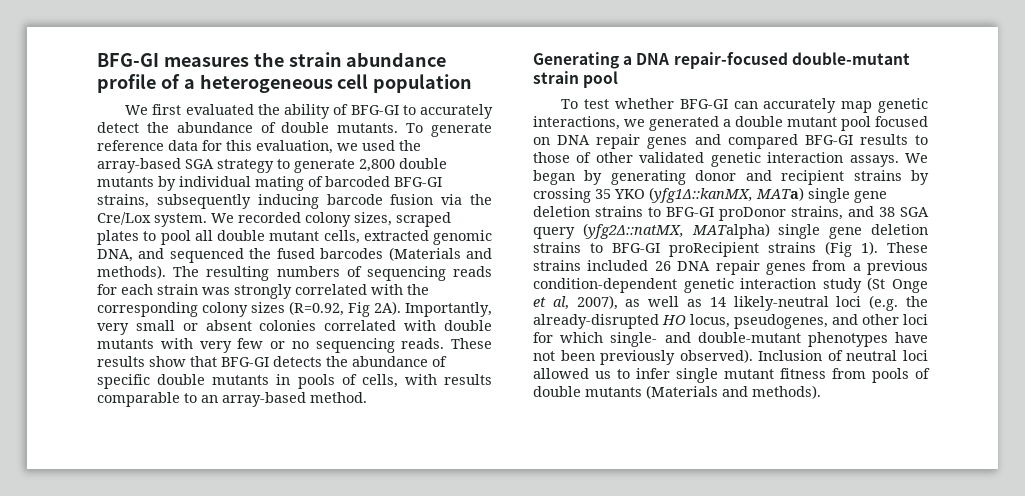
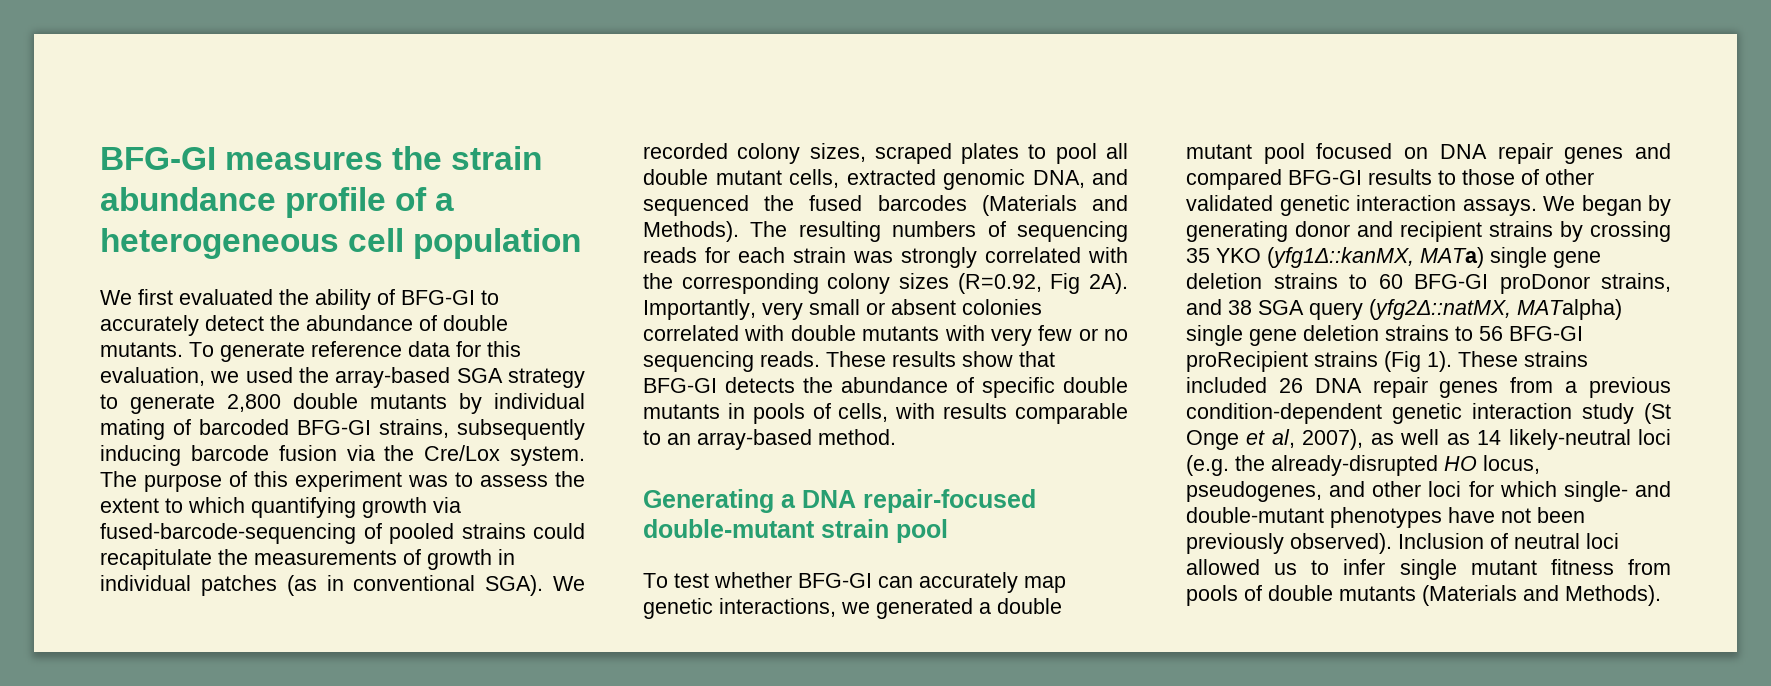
+ The purpose of this experiment was to assess the extent to which quantifying growth via fused-barcode-sequencing of pooled strains could recapitulate the measurements of growth in individual patches (as in conventional SGA).
- We recorded colony sizes, scraped plates to pool all double mutant cells, extracted genomic DNA, and sequenced the fused barcodes (Materials and methods).
+ We recorded colony sizes, scraped plates to pool all double mutant cells, extracted genomic DNA, and sequenced the fused barcodes (Materials and Methods).
- We began by generating donor and recipient strains by crossing 35 YKO (yfg1Δ::kanMX, MATa) single gene deletion strains to BFG-GI proDonor strains, and 38 SGA query (yfg2Δ::natMX, MATalpha) single gene deletion strains to BFG-GI proRecipient strains (Fig 1).
+ We began by generating donor and recipient strains by crossing 35 YKO (yfg1Δ::kanMX, MATa) single gene deletion strains to 60 BFG-GI proDonor strains, and 38 SGA query (yfg2Δ::natMX, MATalpha) single gene deletion strains to 56 BFG-GI proRecipient strains (Fig 1).
- Inclusion of neutral loci allowed us to infer single mutant fitness from pools of double mutants (Materials and methods).
+ Inclusion of neutral loci allowed us to infer single mutant fitness from pools of double mutants (Materials and Methods).

